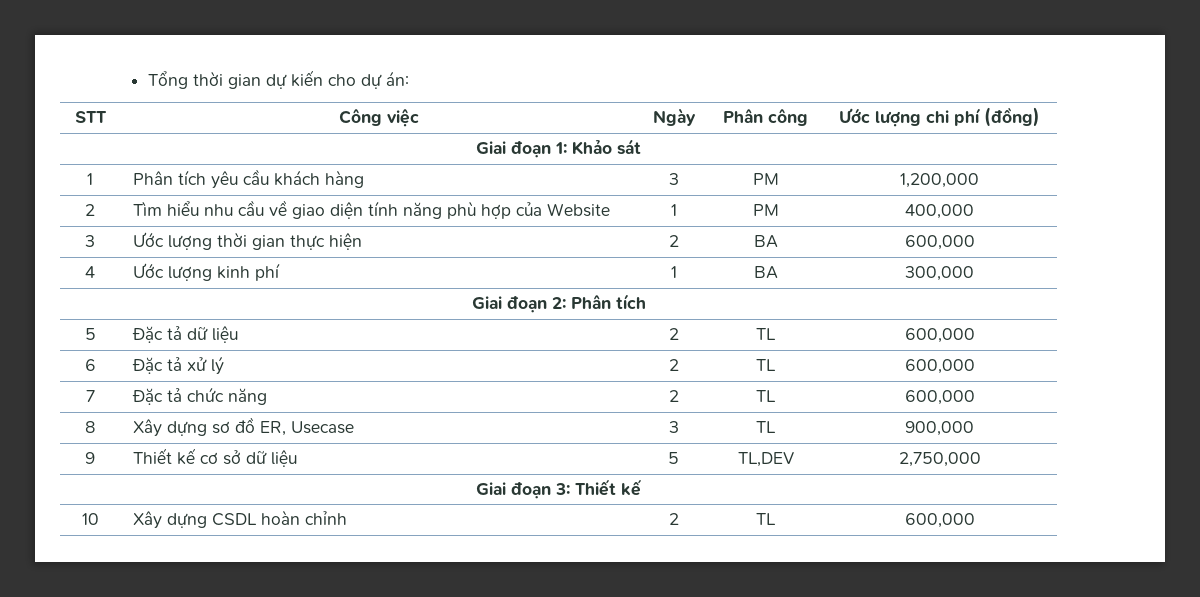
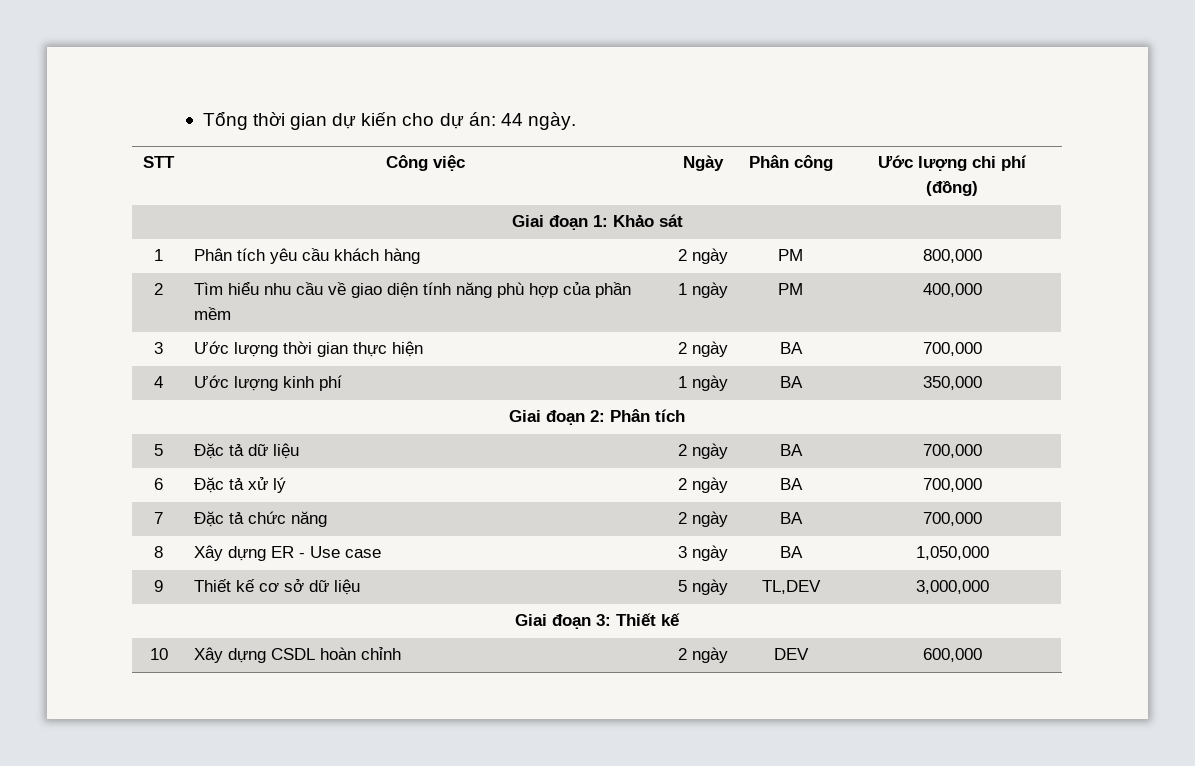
- Tổng thời gian dự kiến cho dự án:
+ Tổng thời gian dự kiến cho dự án: 44 ngày.
- 1 | Phân tích yêu cầu khách hàng | 3 | PM | 1,200,000
+ 1 | Phân tích yêu cầu khách hàng | 2 ngày | PM | 800,000
- 2 | Tìm hiểu nhu cầu về giao diện tính năng phù hợp của Website | 1 | PM | 400,000
+ 2 | Tìm hiểu nhu cầu về giao diện tính năng phù hợp của phần mềm | 1 ngày | PM | 400,000
- 3 | Ước lượng thời gian thực hiện | 2 | BA | 600,000
+ 3 | Ước lượng thời gian thực hiện | 2 ngày | BA | 700,000
- 4 | Ước lượng kinh phí | 1 | BA | 300,000
+ 4 | Ước lượng kinh phí | 1 ngày | BA | 350,000
- 5 | Đặc tả dữ liệu | 2 | TL | 600,000
+ 5 | Đặc tả dữ liệu | 2 ngày | BA | 700,000
- 6 | Đặc tả xử lý | 2 | TL | 600,000
+ 6 | Đặc tả xử lý | 2 ngày | BA | 700,000
- 7 | Đặc tả chức năng | 2 | TL | 600,000
+ 7 | Đặc tả chức năng | 2 ngày | BA | 700,000
- 8 | Xây dựng sơ đồ ER, Usecase | 3 | TL | 900,000
+ 8 | Xây dựng ER - Use case | 3 ngày | BA | 1,050,000
- 9 | Thiết kế cơ sở dữ liệu | 5 | TL,DEV | 2,750,000
+ 9 | Thiết kế cơ sở dữ liệu | 5 ngày | TL,DEV | 3,000,000
- 10 | Xây dựng CSDL hoàn chỉnh | 2 | TL | 600,000
+ 10 | Xây dựng CSDL hoàn chỉnh | 2 ngày | DEV | 600,000

